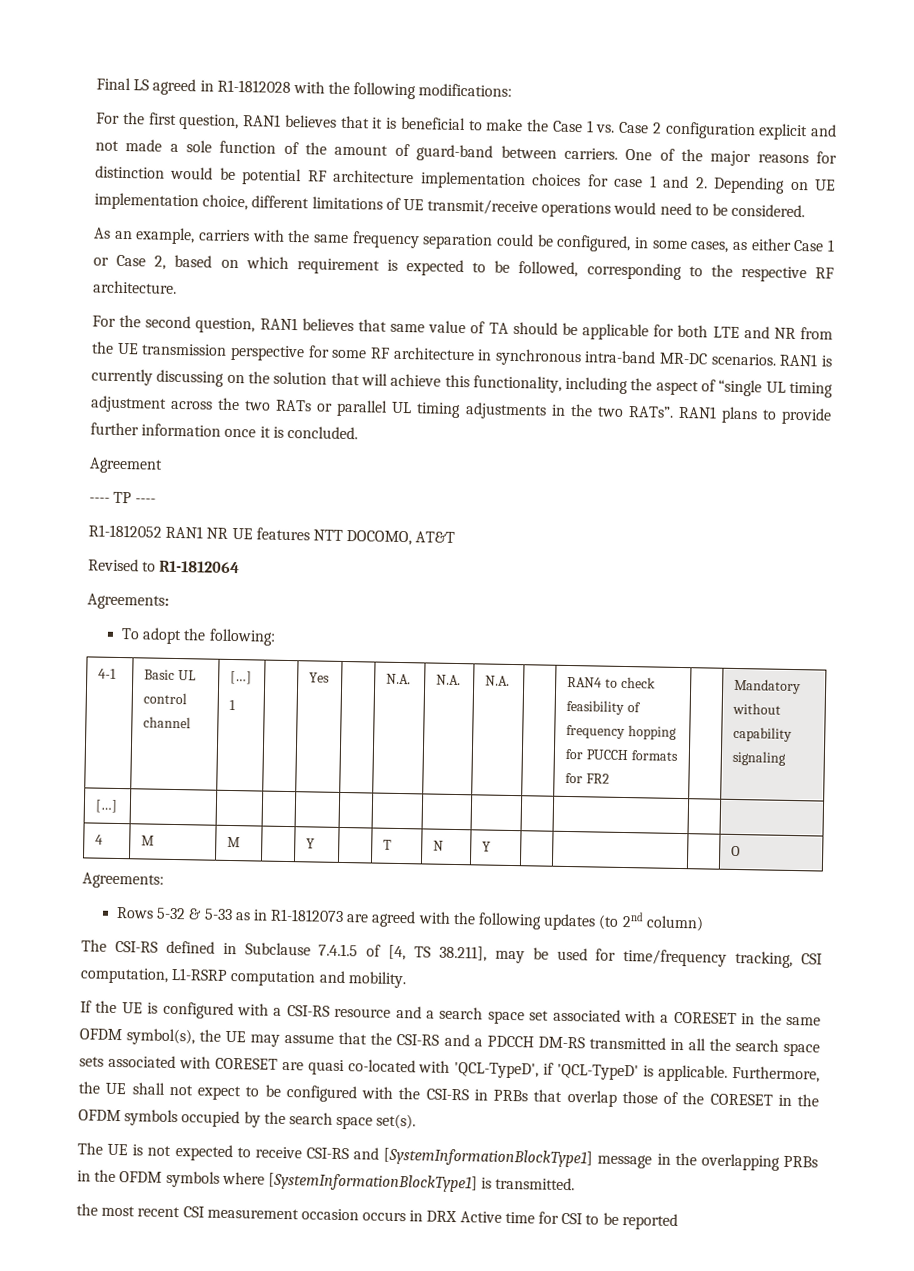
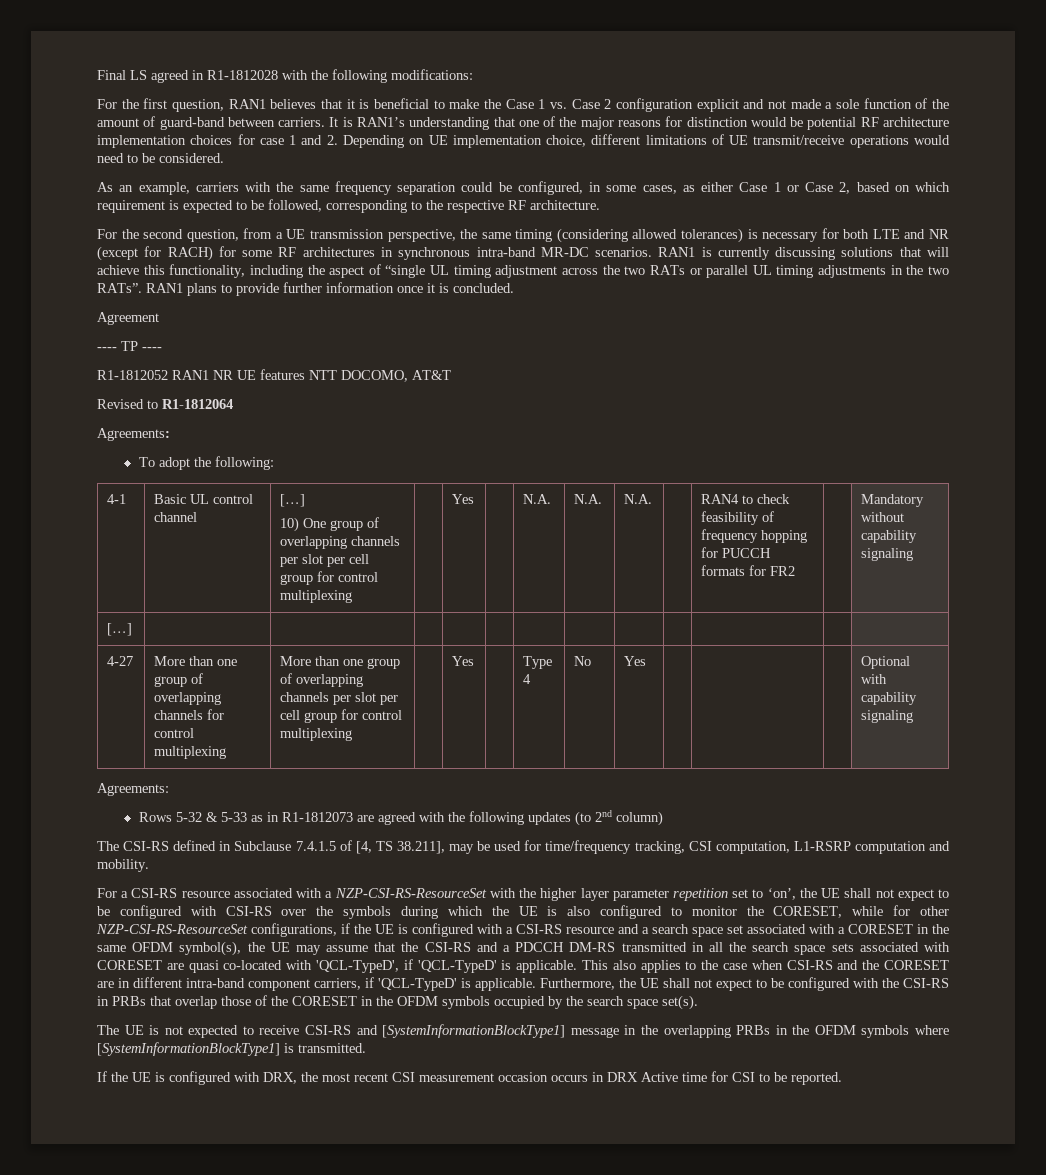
- One of the major reasons for distinction would be potential RF architecture implementation choices for case 1 and 2. Depending on UE implementation choice, different limitations of UE transmit/receive operations would need to be considered.
+ It is RAN1’s understanding that one of the major reasons for distinction would be potential RF architecture implementation choices for case 1 and 2. Depending on UE implementation choice, different limitations of UE transmit/receive operations would need to be considered.
- For the second question, RAN1 believes that same value of TA should be applicable for both LTE and NR from the UE transmission perspective for some RF architecture in synchronous intra-band MR-DC scenarios.
+ For the second question, from a UE transmission perspective, the same timing (considering allowed tolerances) is necessary for both LTE and NR (except for RACH) for some RF architectures in synchronous intra-band MR-DC scenarios.
- RAN1 is currently discussing on the solution that will achieve this functionality, including the aspect of “single UL timing adjustment across the two RATs or parallel UL timing adjustments in the two RATs”.
+ RAN1 is currently discussing solutions that will achieve this functionality, including the aspect of “single UL timing adjustment across the two RATs or parallel UL timing adjustments in the two RATs”.
  4-1 | Basic UL control channel | […]
- 1 | | Yes | | N.A. | N.A. | N.A. | | RAN4 to check feasibility of frequency hopping for PUCCH formats for FR2 | | Mandatory without capability signaling
+ 10) One group of overlapping channels per slot per cell group for control multiplexing | | Yes | | N.A. | N.A. | N.A. | | RAN4 to check feasibility of frequency hopping for PUCCH formats for FR2 | | Mandatory without capability signaling
- 4 | M | M | | Y | | T | N | Y | | | | O
+ 4-27 | More than one group of overlapping channels for control multiplexing | More than one group of overlapping channels per slot per cell group for control multiplexing | | Yes | | Type 4 | No | Yes | | | | Optional with capability signaling
- If the UE is configured with a CSI-RS resource and a search space set associated with a CORESET in the same OFDM symbol(s), the UE may assume that the CSI-RS and a PDCCH DM-RS transmitted in all the search space sets associated with CORESET are quasi co-located with 'QCL-TypeD', if 'QCL-TypeD' is applicable.
+ For a CSI-RS resource associated with a NZP-CSI-RS-ResourceSet with the higher layer parameter repetition set to ‘on’, the UE shall not expect to be configured with CSI-RS over the symbols during which the UE is also configured to monitor the CORESET, while for other NZP-CSI-RS-ResourceSet configurations, if the UE is configured with a CSI-RS resource and a search space set associated with a CORESET in the same OFDM symbol(s), the UE may assume that the CSI-RS and a PDCCH DM-RS transmitted in all the search space sets associated with CORESET are quasi co-located with 'QCL-TypeD', if 'QCL-TypeD' is applicable.
+ This also applies to the case when CSI-RS and the CORESET are in different intra-band component carriers, if 'QCL-TypeD' is applicable.
- the most recent CSI measurement occasion occurs in DRX Active time for CSI to be reported
+ If the UE is configured with DRX, the most recent CSI measurement occasion occurs in DRX Active time for CSI to be reported.

